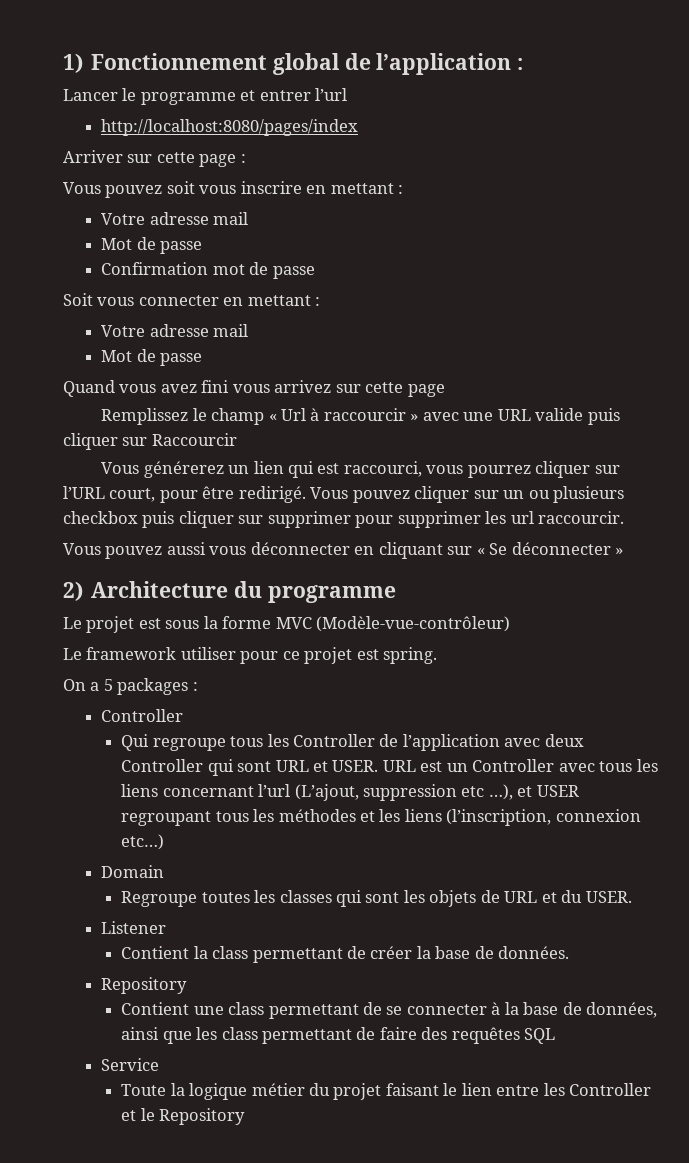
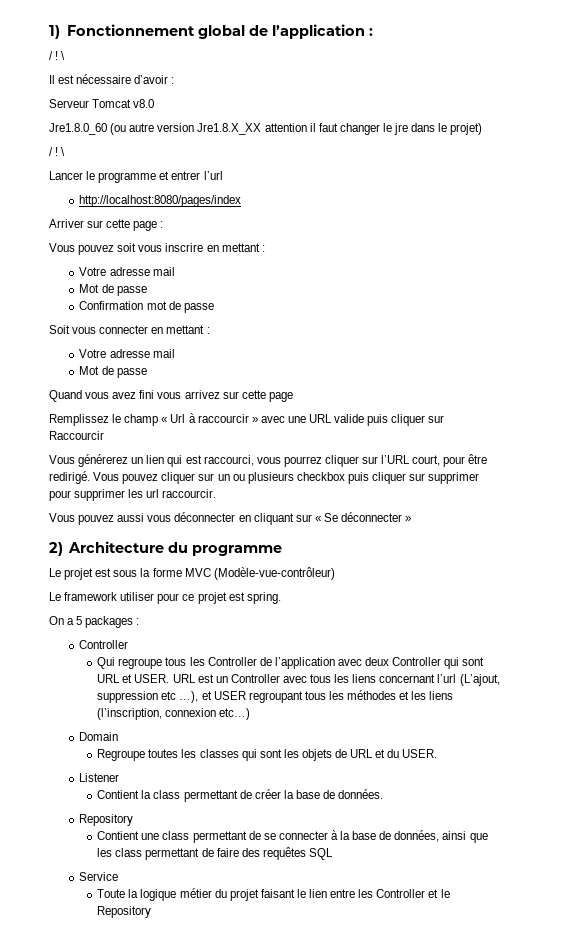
  1) Fonctionnement global de l’application :
+ / ! \
+ Il est nécessaire d’avoir :
+ Serveur Tomcat v8.0
+ Jre1.8.0_60 (ou autre version Jre1.8.X_XX attention il faut changer le jre dans le projet)
+ / ! \

